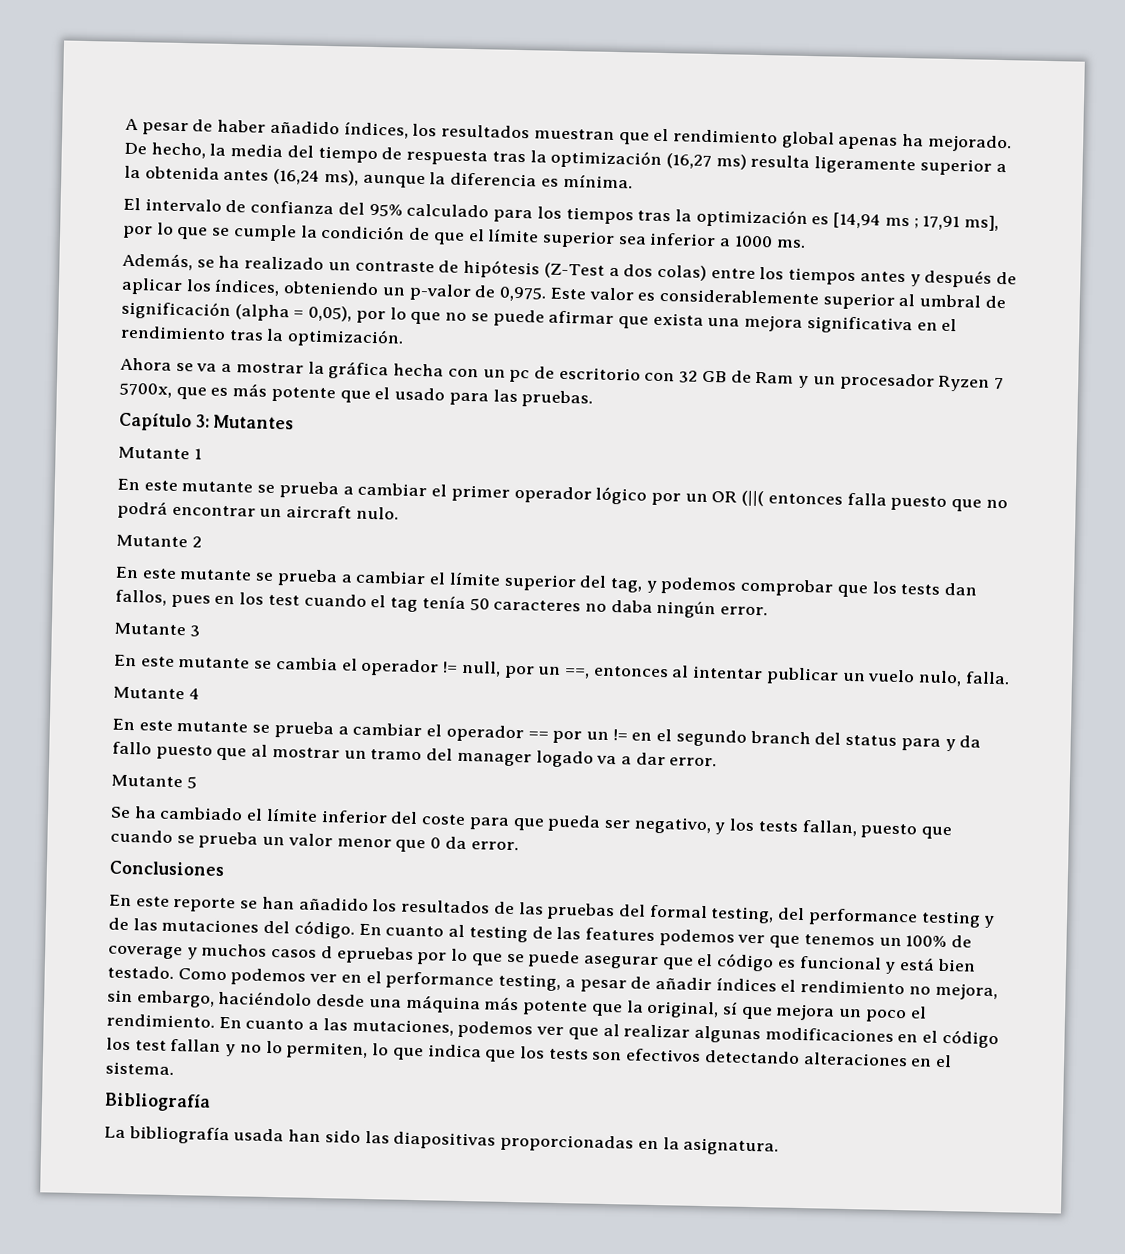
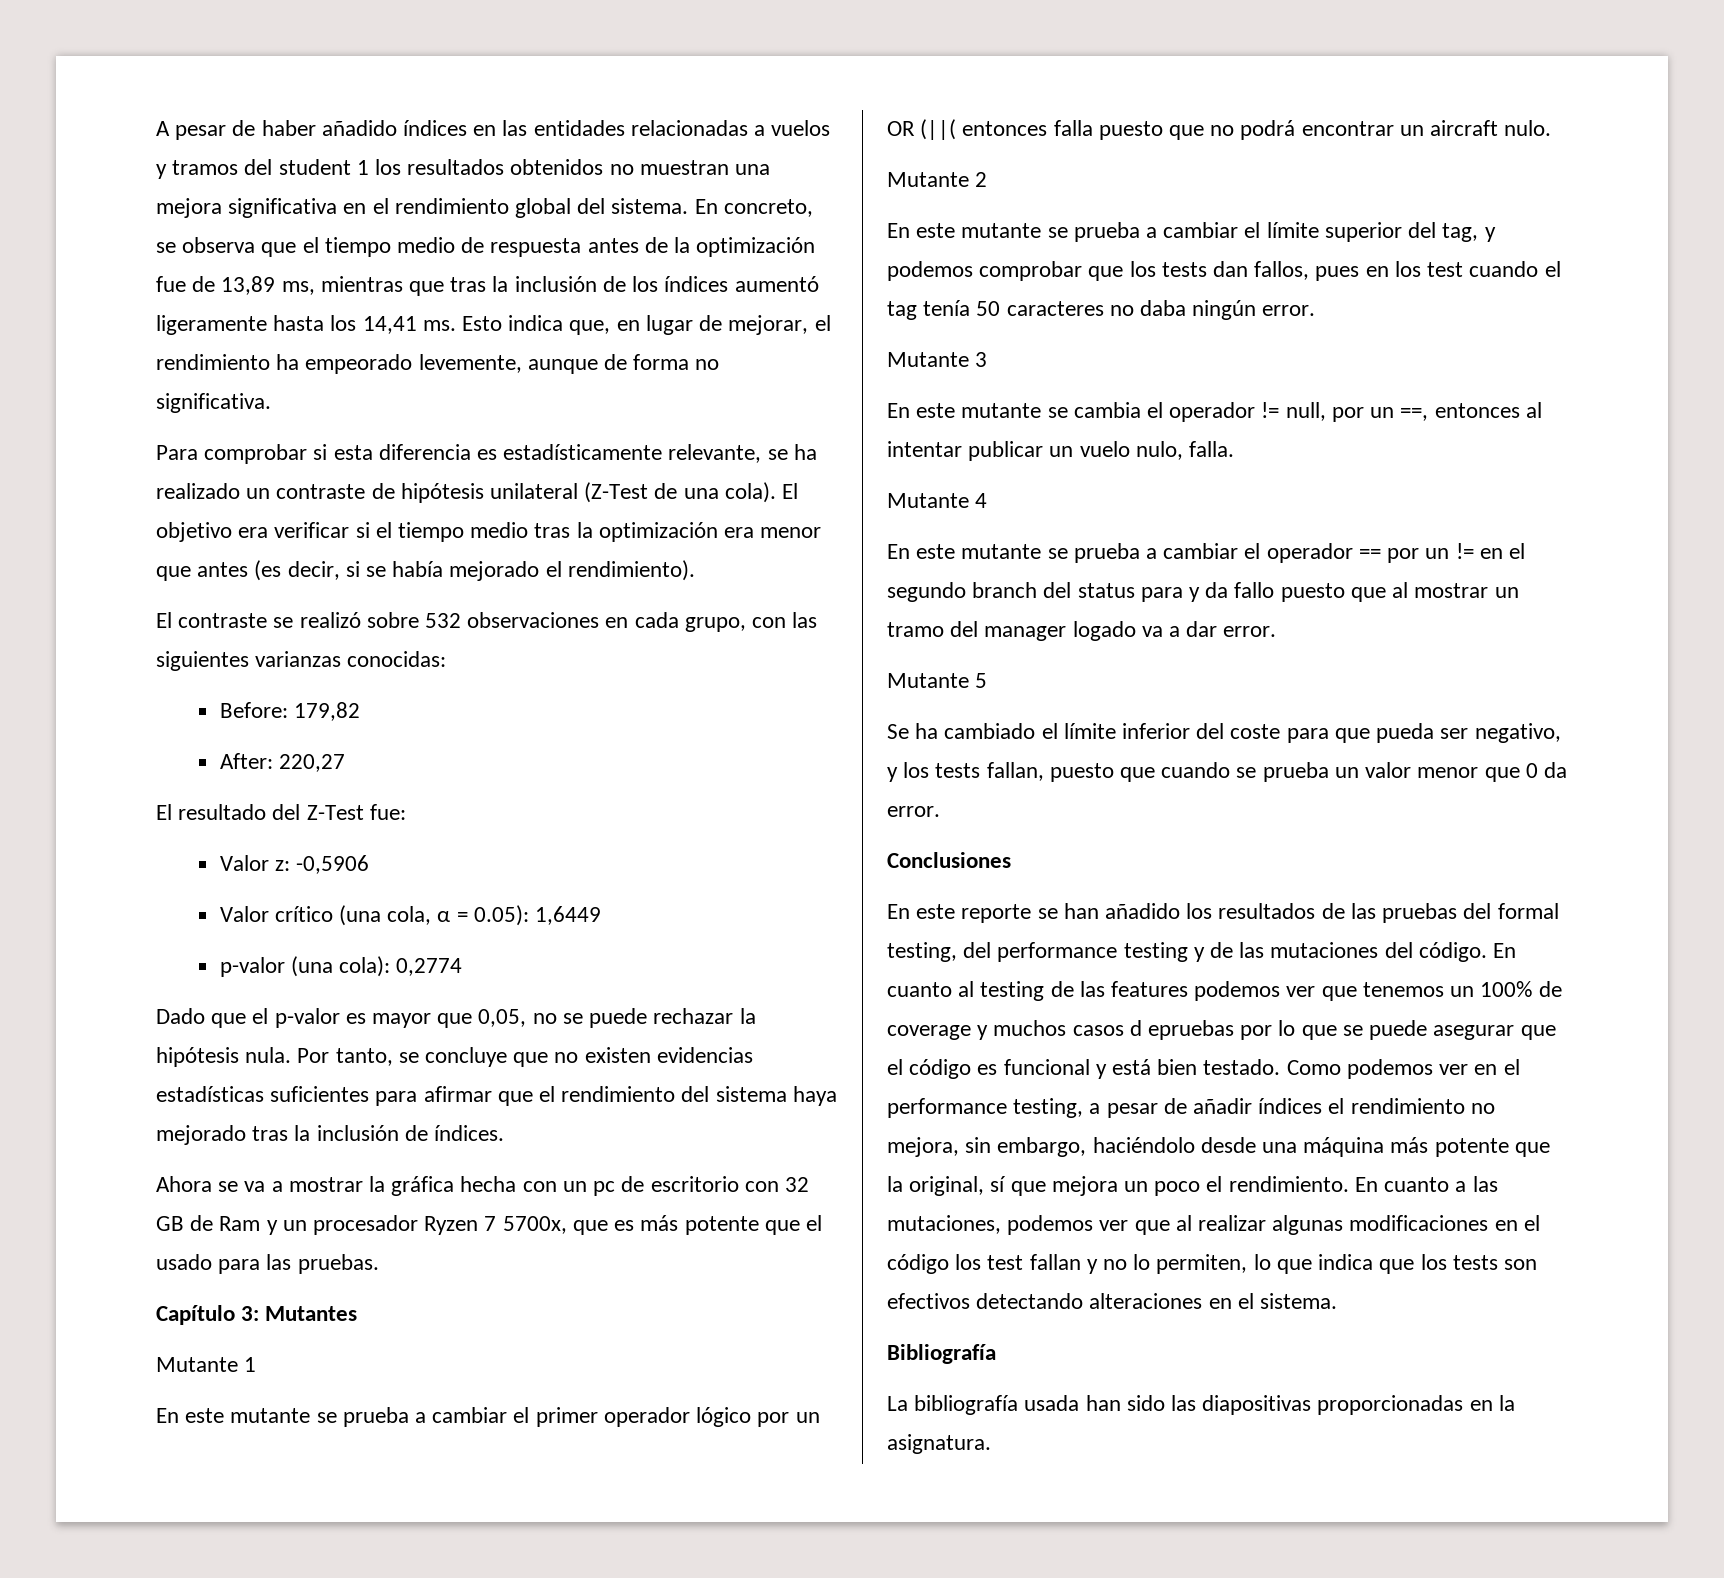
- A pesar de haber añadido índices, los resultados muestran que el rendimiento global apenas ha mejorado. De hecho, la media del tiempo de respuesta tras la optimización (16,27 ms) resulta ligeramente superior a la obtenida antes (16,24 ms), aunque la diferencia es mínima.
- El intervalo de confianza del 95% calculado para los tiempos tras la optimización es [14,94 ms ; 17,91 ms], por lo que se cumple la condición de que el límite superior sea inferior a 1000 ms.
- Además, se ha realizado un contraste de hipótesis (Z-Test a dos colas) entre los tiempos antes y después de aplicar los índices, obteniendo un p-valor de 0,975. Este valor es considerablemente superior al umbral de significación (alpha = 0,05), por lo que no se puede afirmar que exista una mejora significativa en el rendimiento tras la optimización.
+ A pesar de haber añadido índices en las entidades relacionadas a vuelos y tramos del student 1 los resultados obtenidos no muestran una mejora significativa en el rendimiento global del sistema. En concreto, se observa que el tiempo medio de respuesta antes de la optimización fue de 13,89 ms, mientras que tras la inclusión de los índices aumentó ligeramente hasta los 14,41 ms. Esto indica que, en lugar de mejorar, el rendimiento ha empeorado levemente, aunque de forma no significativa.
+ Para comprobar si esta diferencia es estadísticamente relevante, se ha realizado un contraste de hipótesis unilateral (Z-Test de una cola). El objetivo era verificar si el tiempo medio tras la optimización era menor que antes (es decir, si se había mejorado el rendimiento).
+ El contraste se realizó sobre 532 observaciones en cada grupo, con las siguientes varianzas conocidas:
+ Before: 179,82
+ After: 220,27
+ El resultado del Z-Test fue:
+ Valor z: -0,5906
+ Valor crítico (una cola, α = 0.05): 1,6449
+ p-valor (una cola): 0,2774
+ Dado que el p-valor es mayor que 0,05, no se puede rechazar la hipótesis nula. Por tanto, se concluye que no existen evidencias estadísticas suficientes para afirmar que el rendimiento del sistema haya mejorado tras la inclusión de índices.

